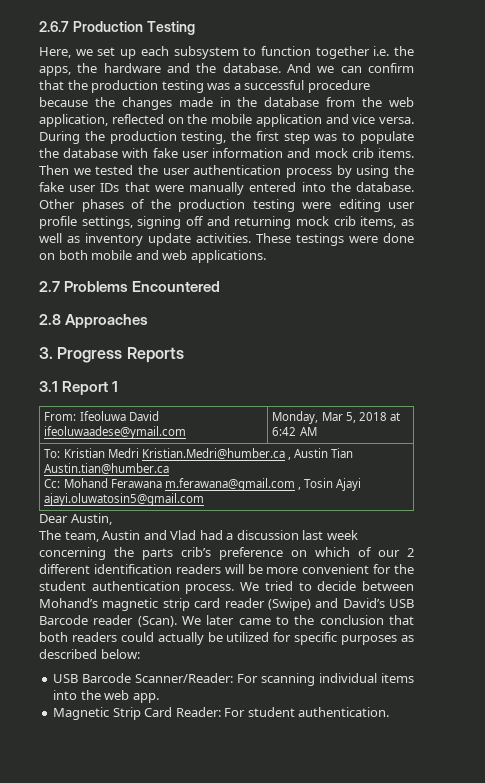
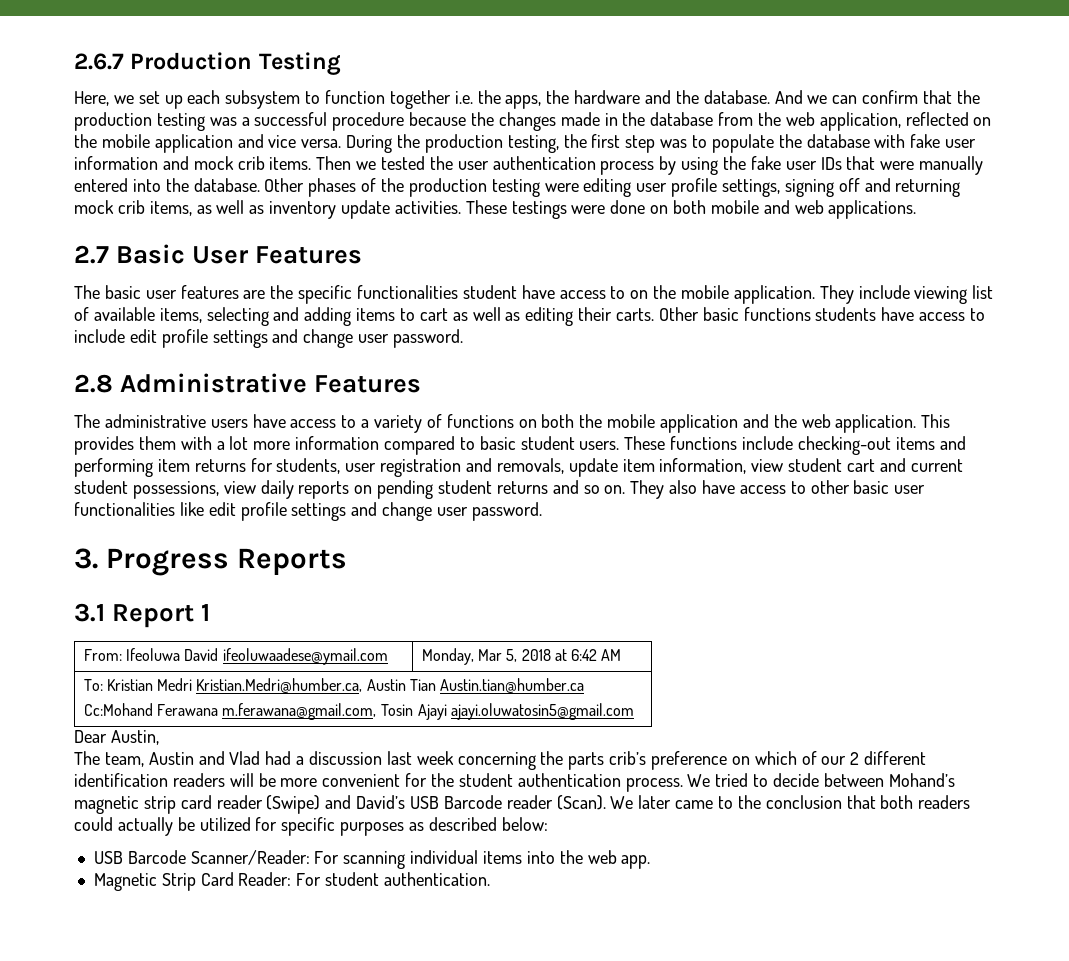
- 2.7 Problems Encountered
- 2.8 Approaches
+ 2.7 Basic User Features
+ The basic user features are the specific functionalities student have access to on the mobile application. They include viewing list of available items, selecting and adding items to cart as well as editing their carts. Other basic functions students have access to include edit profile settings and change user password.
+ 2.8 Administrative Features
+ The administrative users have access to a variety of functions on both the mobile application and the web application. This provides them with a lot more information compared to basic student users. These functions include checking-out items and performing item returns for students, user registration and removals, update item information, view student cart and current student possessions, view daily reports on pending student returns and so on. They also have access to other basic user functionalities like edit profile settings and change user password.
- To: Kristian Medri Kristian.Medri@humber.ca , Austin Tian Austin.tian@humber.ca
- Cc: Mohand Ferawana m.ferawana@gmail.com , Tosin Ajayi ajayi.oluwatosin5@gmail.com
+ To: Kristian Medri Kristian.Medri@humber.ca, Austin Tian Austin.tian@humber.ca
+ Cc:Mohand Ferawana m.ferawana@gmail.com, Tosin Ajayi ajayi.oluwatosin5@gmail.com

